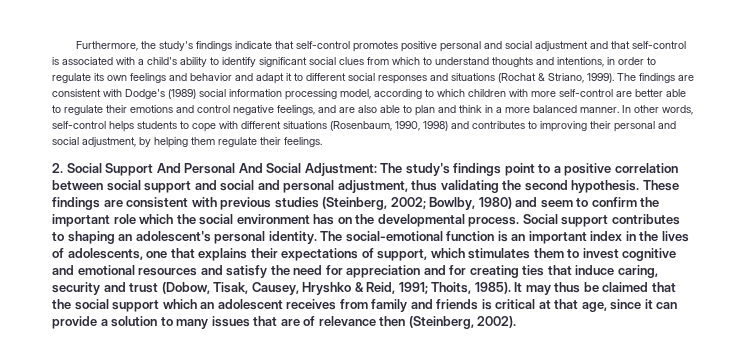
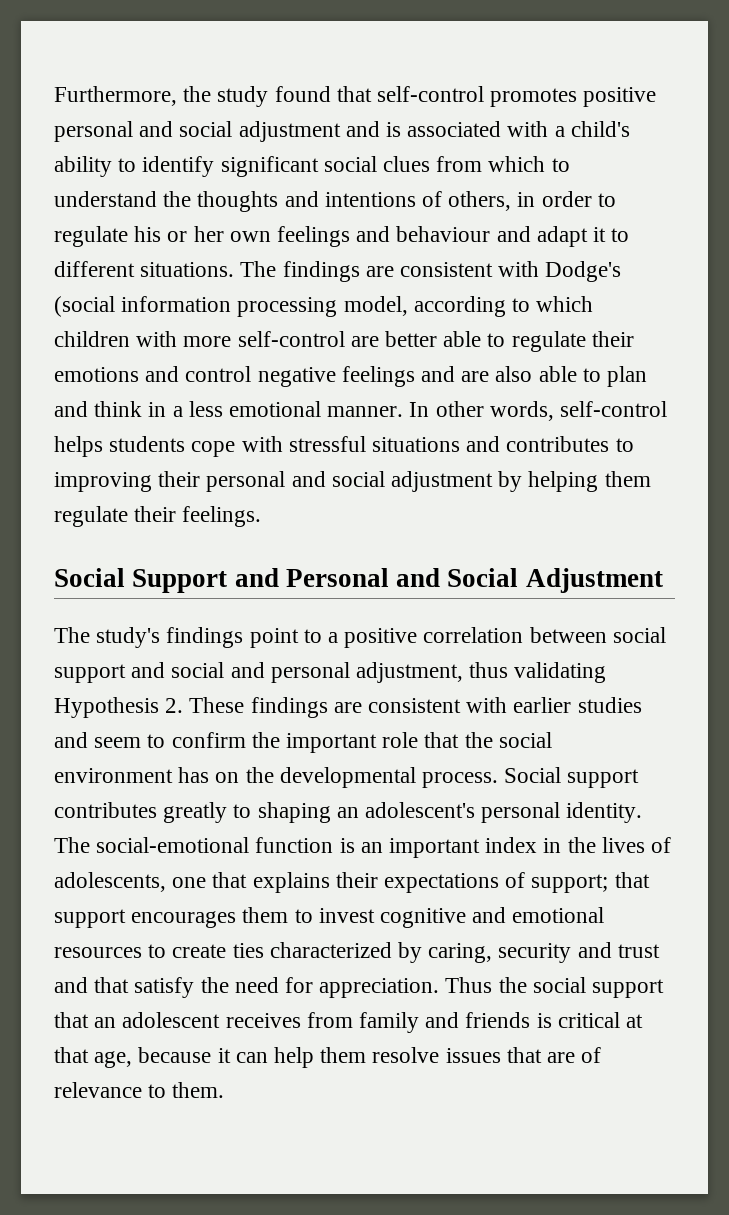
- Furthermore, the study's findings indicate that self-control promotes positive personal and social adjustment and that self-control is associated with a child's ability to identify significant social clues from which to understand thoughts and intentions, in order to regulate its own feelings and behavior and adapt it to different social responses and situations (Rochat & Striano, 1999).
+ Furthermore, the study found that self-control promotes positive personal and social adjustment and is associated with a child's ability to identify significant social clues from which to understand the thoughts and intentions of others, in order to regulate his or her own feelings and behaviour and adapt it to different situations.
- The findings are consistent with Dodge's (1989) social information processing model, according to which children with more self-control are better able to regulate their emotions and control negative feelings, and are also able to plan and think in a more balanced manner.
+ The findings are consistent with Dodge's (social information processing model, according to which children with more self-control are better able to regulate their emotions and control negative feelings and are also able to plan and think in a less emotional manner.
- In other words, self-control helps students to cope with different situations (Rosenbaum, 1990, 1998) and contributes to improving their personal and social adjustment, by helping them regulate their feelings.
+ In other words, self-control helps students cope with stressful situations and contributes to improving their personal and social adjustment by helping them regulate their feelings.
- 2. Social Support And Personal And Social Adjustment: The study's findings point to a positive correlation between social support and social and personal adjustment, thus validating the second hypothesis. These findings are consistent with previous studies (Steinberg, 2002; Bowlby, 1980) and seem to confirm the important role which the social environment has on the developmental process.
+ Social Support and Personal and Social Adjustment
+ The study's findings point to a positive correlation between social support and social and personal adjustment, thus validating Hypothesis 2. These findings are consistent with earlier studies and seem to confirm the important role that the social environment has on the developmental process.
- Social support contributes to shaping an adolescent's personal identity.
+ Social support contributes greatly to shaping an adolescent's personal identity.
- The social-emotional function is an important index in the lives of adolescents, one that explains their expectations of support, which stimulates them to invest cognitive and emotional resources and satisfy the need for appreciation and for creating ties that induce caring, security and trust (Dobow, Tisak, Causey, Hryshko & Reid, 1991; Thoits, 1985). It may thus be claimed that the social support which an adolescent receives from family and friends is critical at that age, since it can provide a solution to many issues that are of relevance then (Steinberg, 2002).
+ The social-emotional function is an important index in the lives of adolescents, one that explains their expectations of support; that support encourages them to invest cognitive and emotional resources to create ties characterized by caring, security and trust and that satisfy the need for appreciation. Thus the social support that an adolescent receives from family and friends is critical at that age, because it can help them resolve issues that are of relevance to them.

